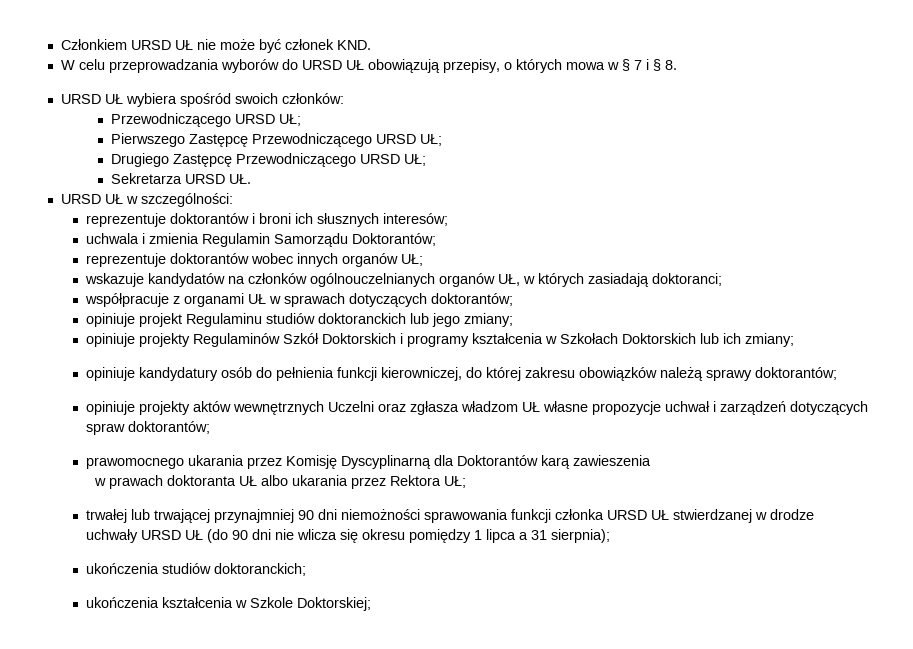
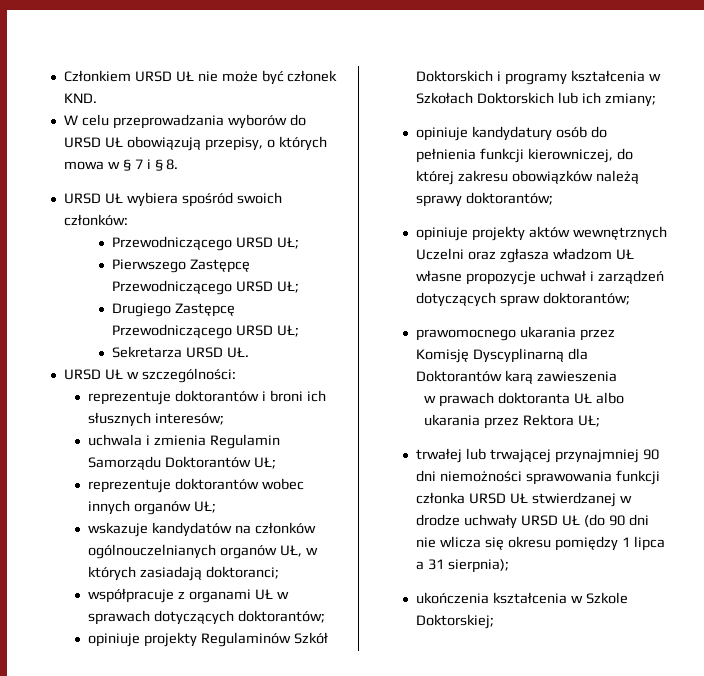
- uchwala i zmienia Regulamin Samorządu Doktorantów;
+ uchwala i zmienia Regulamin Samorządu Doktorantów UŁ;
- opiniuje projekt Regulaminu studiów doktoranckich lub jego zmiany;
- ukończenia studiów doktoranckich;

